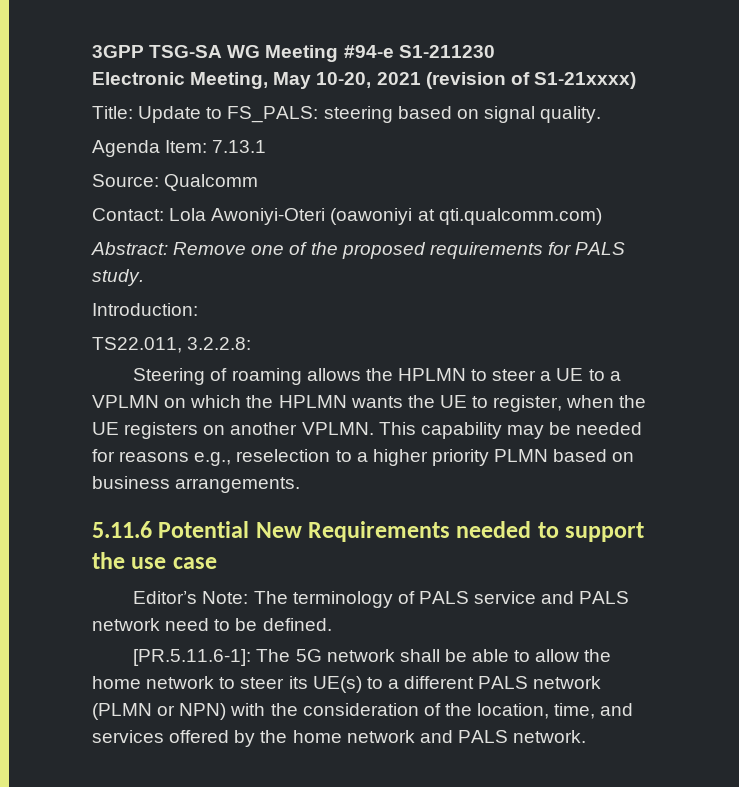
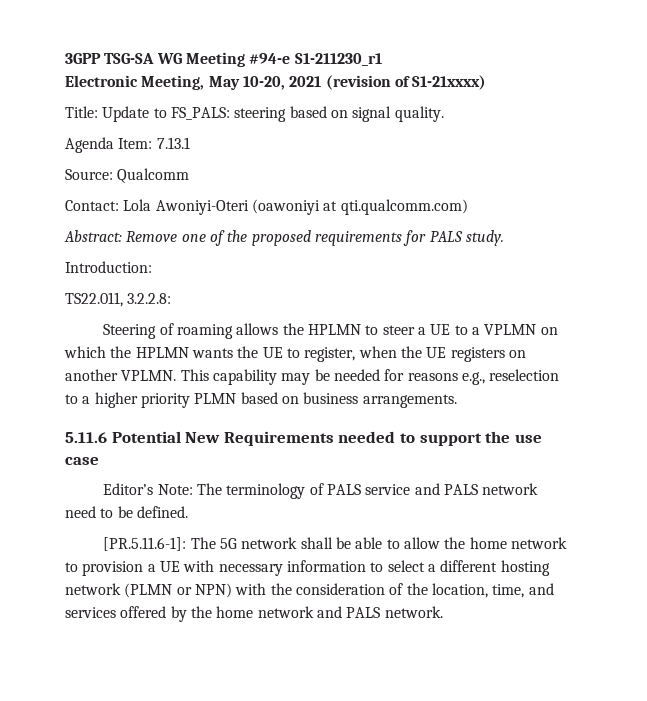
- 3GPP TSG-SA WG Meeting #94-e S1-211230
+ 3GPP TSG-SA WG Meeting #94-e S1-211230_r1
- [PR.5.11.6-1]: The 5G network shall be able to allow the home network to steer its UE(s) to a different PALS network (PLMN or NPN) with the consideration of the location, time, and services offered by the home network and PALS network.
+ [PR.5.11.6-1]: The 5G network shall be able to allow the home network to provision a UE with necessary information to select a different hosting network (PLMN or NPN) with the consideration of the location, time, and services offered by the home network and PALS network.

